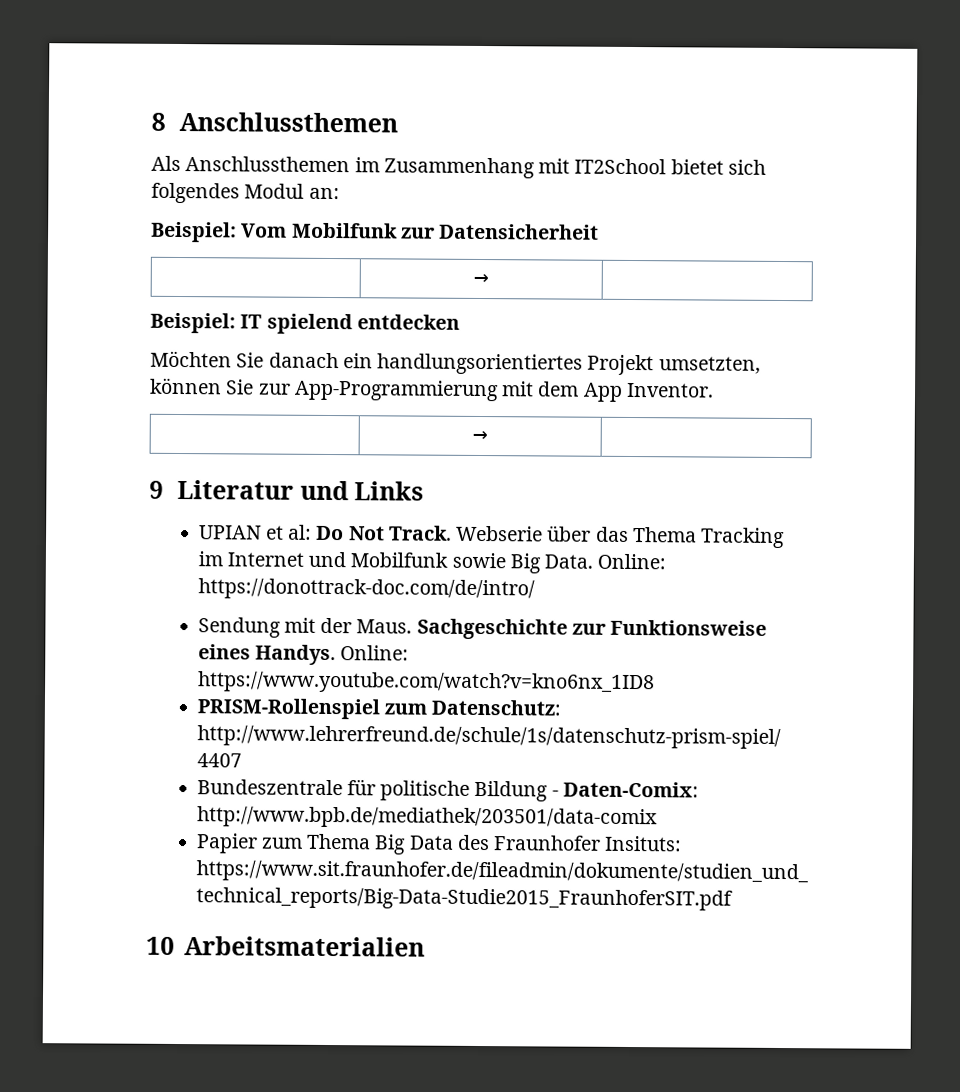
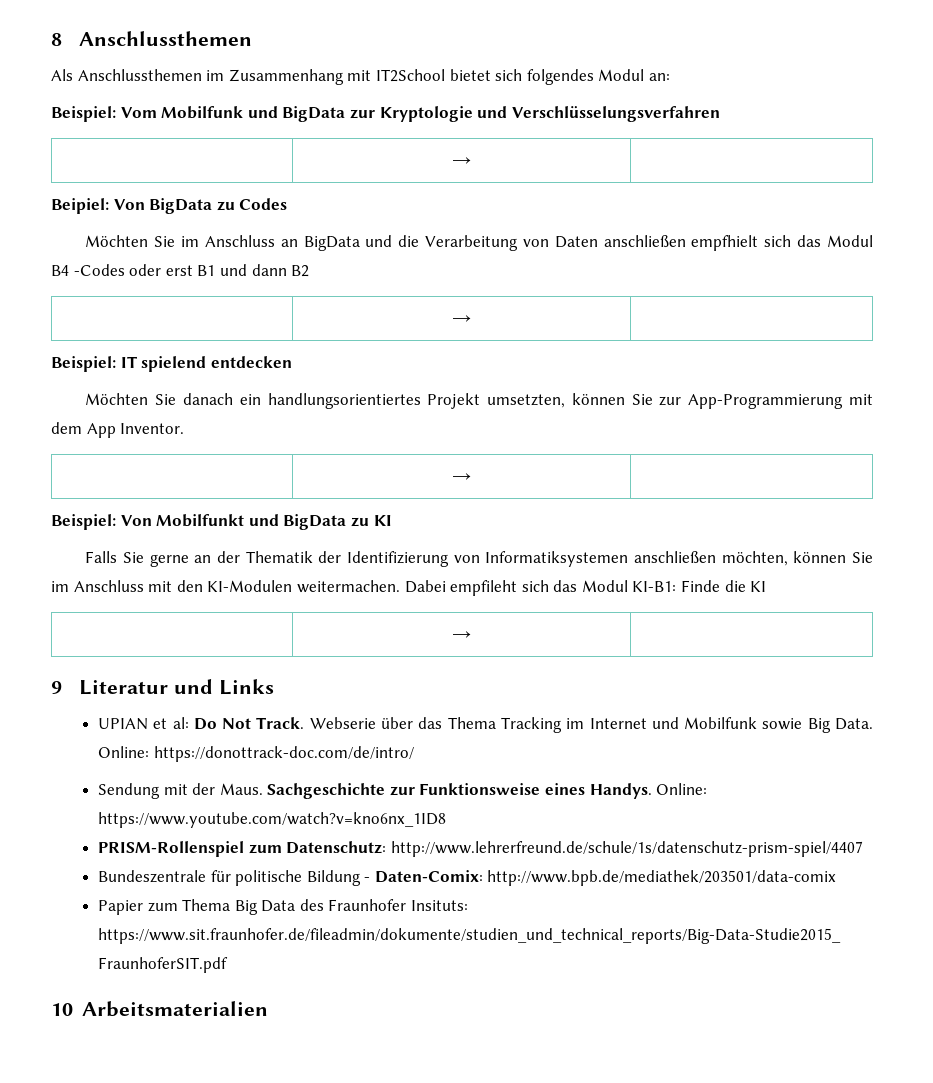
- Beispiel: Vom Mobilfunk zur Datensicherheit
+ Beispiel: Vom Mobilfunk und BigData zur Kryptologie und Verschlüsselungsverfahren
+ | → |
+ Beipiel: Von BigData zu Codes
+ Möchten Sie im Anschluss an BigData und die Verarbeitung von Daten anschließen empfhielt sich das Modul B4 -Codes oder erst B1 und dann B2
+ Beispiel: Von Mobilfunkt und BigData zu KI
+ Falls Sie gerne an der Thematik der Identifizierung von Informatiksystemen anschließen möchten, können Sie im Anschluss mit den KI-Modulen weitermachen. Dabei empfileht sich das Modul KI-B1: Finde die KI
+ | → |

